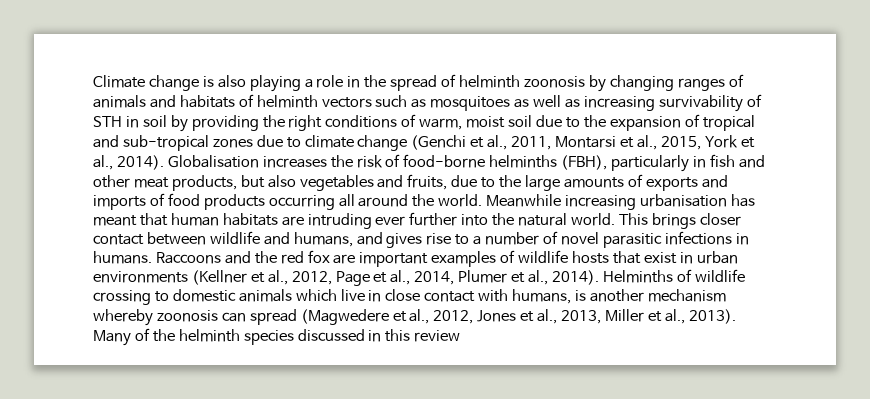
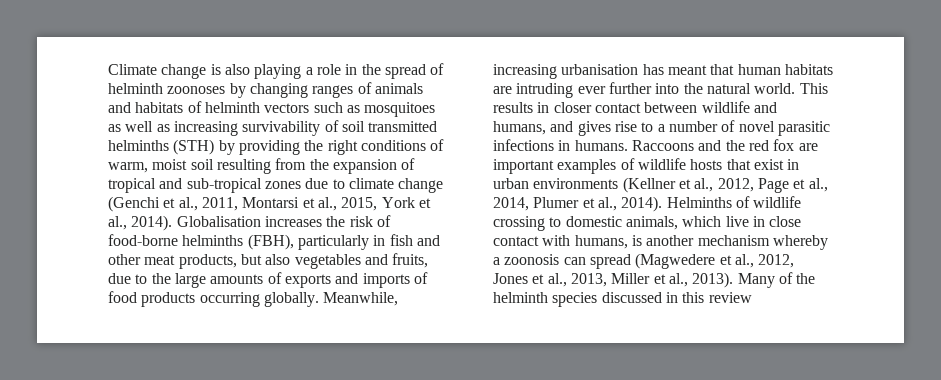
- Climate change is also playing a role in the spread of helminth zoonosis by changing ranges of animals and habitats of helminth vectors such as mosquitoes as well as increasing survivability of STH in soil by providing the right conditions of warm, moist soil due to the expansion of tropical and sub-tropical zones due to climate change (Genchi et al., 2011, Montarsi et al., 2015, York et al., 2014).
+ Climate change is also playing a role in the spread of helminth zoonoses by changing ranges of animals and habitats of helminth vectors such as mosquitoes as well as increasing survivability of soil transmitted helminths (STH) by providing the right conditions of warm, moist soil resulting from the expansion of tropical and sub-tropical zones due to climate change (Genchi et al., 2011, Montarsi et al., 2015, York et al., 2014).
- Globalisation increases the risk of food-borne helminths (FBH), particularly in fish and other meat products, but also vegetables and fruits, due to the large amounts of exports and imports of food products occurring all around the world. Meanwhile increasing urbanisation has meant that human habitats are intruding ever further into the natural world.
+ Globalisation increases the risk of food-borne helminths (FBH), particularly in fish and other meat products, but also vegetables and fruits, due to the large amounts of exports and imports of food products occurring globally. Meanwhile, increasing urbanisation has meant that human habitats are intruding ever further into the natural world.
- This brings closer contact between wildlife and humans, and gives rise to a number of novel parasitic infections in humans.
+ This results in closer contact between wildlife and humans, and gives rise to a number of novel parasitic infections in humans.
- Helminths of wildlife crossing to domestic animals which live in close contact with humans, is another mechanism whereby zoonosis can spread (Magwedere et al., 2012, Jones et al., 2013, Miller et al., 2013).
+ Helminths of wildlife crossing to domestic animals, which live in close contact with humans, is another mechanism whereby a zoonosis can spread (Magwedere et al., 2012, Jones et al., 2013, Miller et al., 2013).

